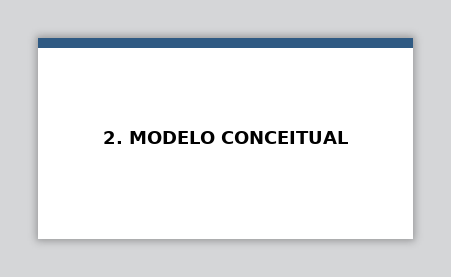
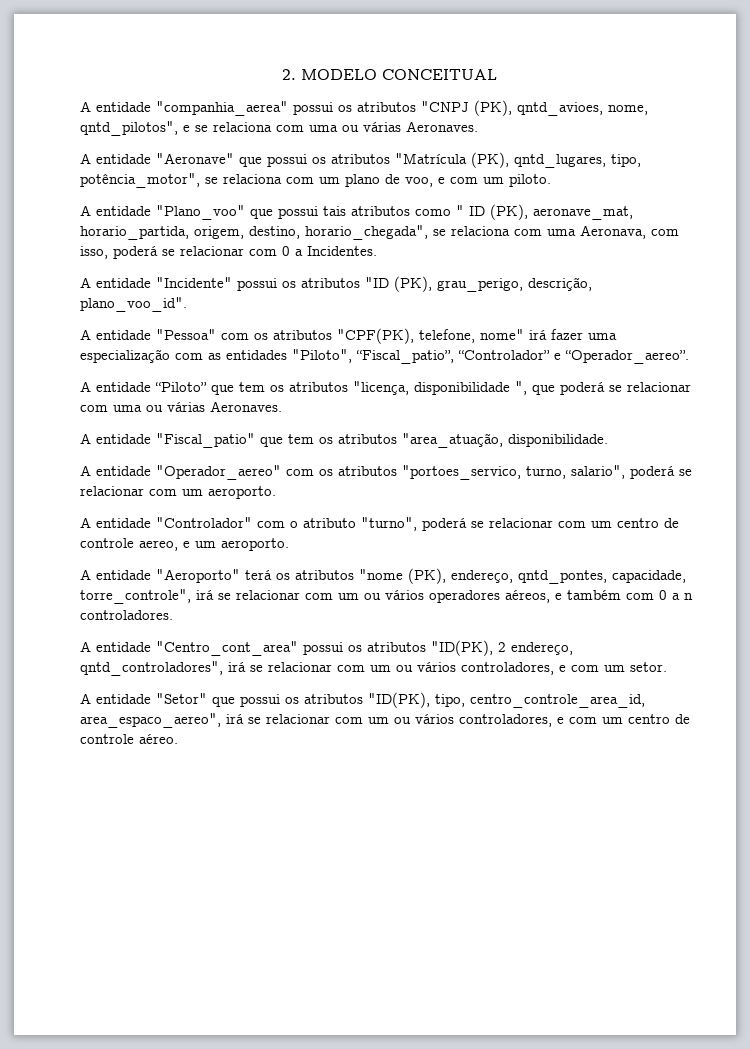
+ A entidade "companhia_aerea" possui os atributos "CNPJ (PK), qntd_avioes, nome, qntd_pilotos", e se relaciona com uma ou várias Aeronaves.
+ A entidade "Aeronave" que possui os atributos "Matrícula (PK), qntd_lugares, tipo, potência_motor", se relaciona com um plano de voo, e com um piloto.
+ A entidade "Plano_voo" que possui tais atributos como " ID (PK), aeronave_mat, horario_partida, origem, destino, horario_chegada", se relaciona com uma Aeronava, com isso, poderá se relacionar com 0 a Incidentes.
+ A entidade "Incidente" possui os atributos "ID (PK), grau_perigo, descrição, plano_voo_id".
+ A entidade "Pessoa" com os atributos "CPF(PK), telefone, nome" irá fazer uma especialização com as entidades "Piloto", “Fiscal_patio”, “Controlador” e “Operador_aereo”.
+ A entidade “Piloto” que tem os atributos "licença, disponibilidade ", que poderá se relacionar com uma ou várias Aeronaves.
+ A entidade "Fiscal_patio" que tem os atributos "area_atuação, disponibilidade.
+ A entidade "Operador_aereo" com os atributos "portoes_servico, turno, salario", poderá se relacionar com um aeroporto.
+ A entidade "Controlador" com o atributo "turno", poderá se relacionar com um centro de controle aereo, e um aeroporto.
+ A entidade "Aeroporto" terá os atributos "nome (PK), endereço, qntd_pontes, capacidade, torre_controle", irá se relacionar com um ou vários operadores aéreos, e também com 0 a n controladores.
+ A entidade "Centro_cont_area" possui os atributos "ID(PK), 2 endereço, qntd_controladores", irá se relacionar com um ou vários controladores, e com um setor.
+ A entidade "Setor" que possui os atributos "ID(PK), tipo, centro_controle_area_id, area_espaco_aereo", irá se relacionar com um ou vários controladores, e com um centro de controle aéreo.

